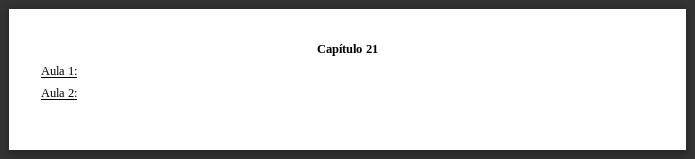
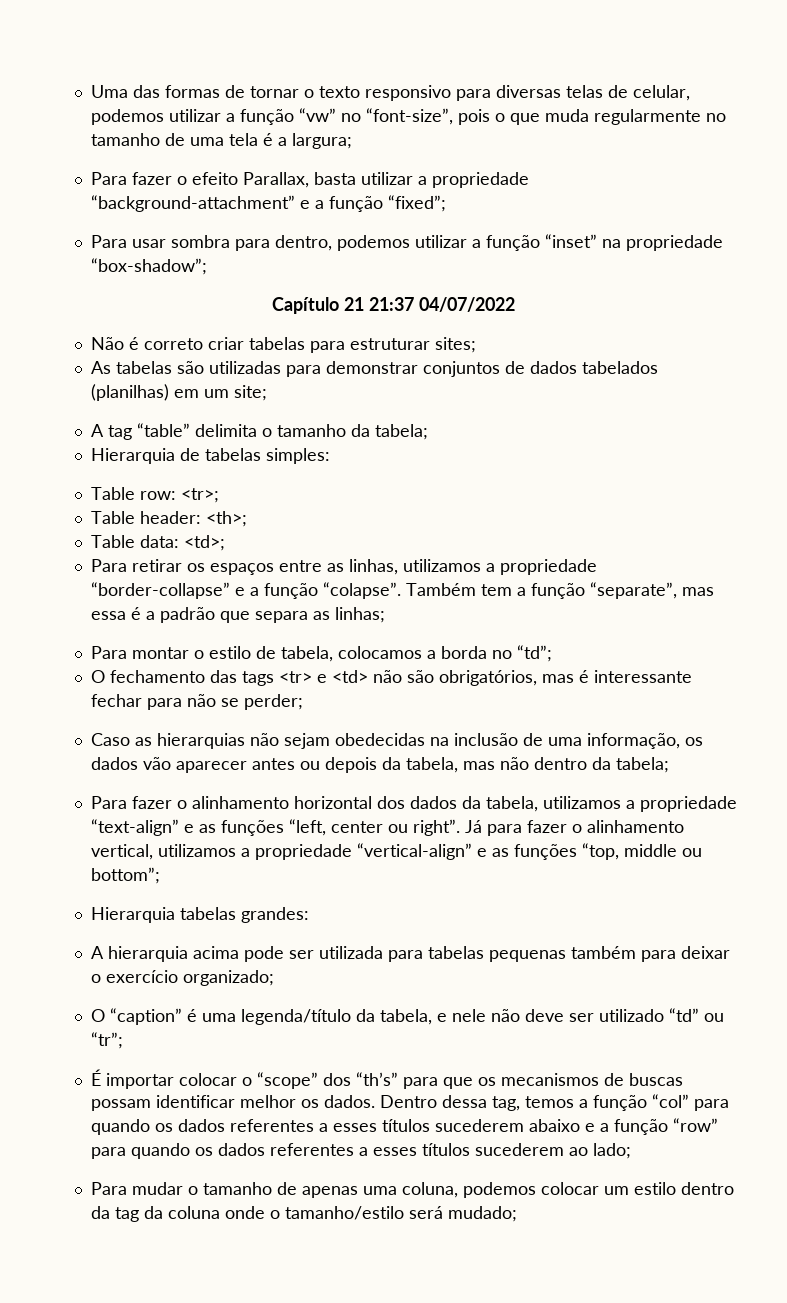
- Capítulo 21
- Aula 1:
- Aula 2:
+ Uma das formas de tornar o texto responsivo para diversas telas de celular, podemos utilizar a função “vw” no “font-size”, pois o que muda regularmente no tamanho de uma tela é a largura;
+ Para fazer o efeito Parallax, basta utilizar a propriedade “background-attachment” e a função “fixed”;
+ Para usar sombra para dentro, podemos utilizar a função “inset” na propriedade “box-shadow”;
+ Capítulo 21 21:37 04/07/2022
+ Não é correto criar tabelas para estruturar sites;
+ As tabelas são utilizadas para demonstrar conjuntos de dados tabelados (planilhas) em um site;
+ A tag “table” delimita o tamanho da tabela;
+ Hierarquia de tabelas simples:
+ Table row: <tr>;
+ Table header: <th>;
+ Table data: <td>;
+ Para retirar os espaços entre as linhas, utilizamos a propriedade “border-collapse” e a função “colapse”. Também tem a função “separate”, mas essa é a padrão que separa as linhas;
+ Para montar o estilo de tabela, colocamos a borda no “td”;
+ O fechamento das tags <tr> e <td> não são obrigatórios, mas é interessante fechar para não se perder;
+ Caso as hierarquias não sejam obedecidas na inclusão de uma informação, os dados vão aparecer antes ou depois da tabela, mas não dentro da tabela;
+ Para fazer o alinhamento horizontal dos dados da tabela, utilizamos a propriedade “text-align” e as funções “left, center ou right”. Já para fazer o alinhamento vertical, utilizamos a propriedade “vertical-align” e as funções “top, middle ou bottom”;
+ Hierarquia tabelas grandes:
+ A hierarquia acima pode ser utilizada para tabelas pequenas também para deixar o exercício organizado;
+ O “caption” é uma legenda/título da tabela, e nele não deve ser utilizado “td” ou “tr”;
+ É importar colocar o “scope” dos “th’s” para que os mecanismos de buscas possam identificar melhor os dados. Dentro dessa tag, temos a função “col” para quando os dados referentes a esses títulos sucederem abaixo e a função “row” para quando os dados referentes a esses títulos sucederem ao lado;
+ Para mudar o tamanho de apenas uma coluna, podemos colocar um estilo dentro da tag da coluna onde o tamanho/estilo será mudado;

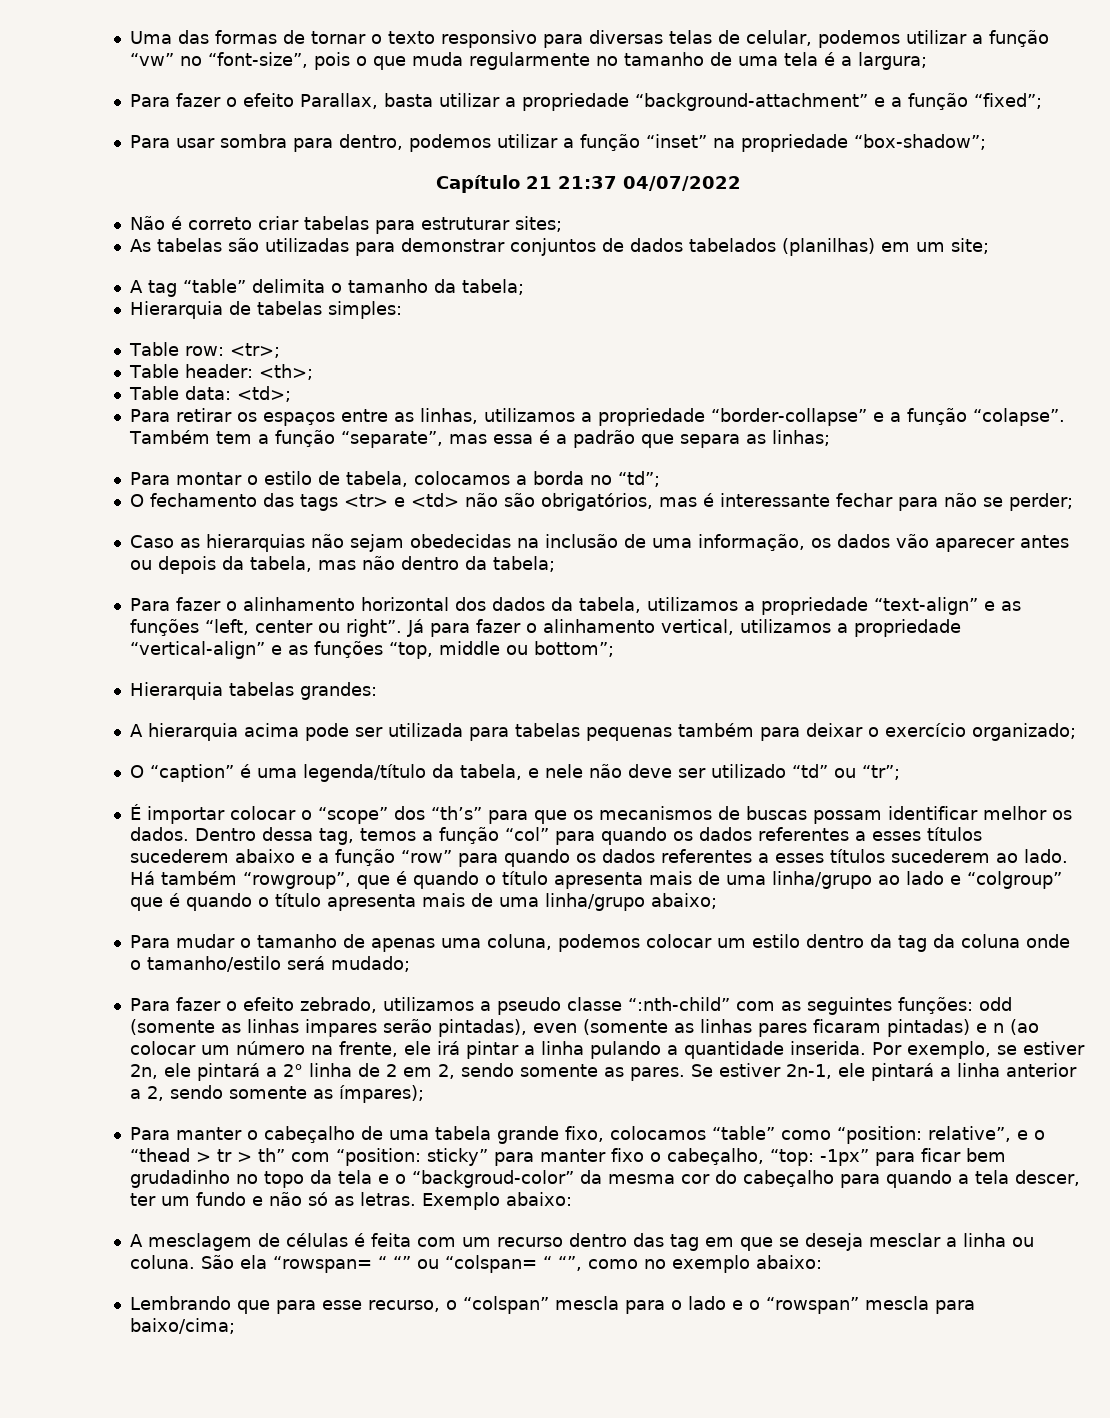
- Dentro dessa tag, temos a função “col” para quando os dados referentes a esses títulos sucederem abaixo e a função “row” para quando os dados referentes a esses títulos sucederem ao lado;
+ Dentro dessa tag, temos a função “col” para quando os dados referentes a esses títulos sucederem abaixo e a função “row” para quando os dados referentes a esses títulos sucederem ao lado. Há também “rowgroup”, que é quando o título apresenta mais de uma linha/grupo ao lado e “colgroup” que é quando o título apresenta mais de uma linha/grupo abaixo;
+ Para fazer o efeito zebrado, utilizamos a pseudo classe “:nth-child” com as seguintes funções: odd (somente as linhas impares serão pintadas), even (somente as linhas pares ficaram pintadas) e n (ao colocar um número na frente, ele irá pintar a linha pulando a quantidade inserida. Por exemplo, se estiver 2n, ele pintará a 2° linha de 2 em 2, sendo somente as pares. Se estiver 2n-1, ele pintará a linha anterior a 2, sendo somente as ímpares);
+ Para manter o cabeçalho de uma tabela grande fixo, colocamos “table” como “position: relative”, e o “thead > tr > th” com “position: sticky” para manter fixo o cabeçalho, “top: -1px” para ficar bem grudadinho no topo da tela e o “backgroud-color” da mesma cor do cabeçalho para quando a tela descer, ter um fundo e não só as letras. Exemplo abaixo:
+ A mesclagem de células é feita com um recurso dentro das tag em que se deseja mesclar a linha ou coluna. São ela “rowspan= “ “” ou “colspan= “ “”, como no exemplo abaixo:
+ Lembrando que para esse recurso, o “colspan” mescla para o lado e o “rowspan” mescla para baixo/cima;

